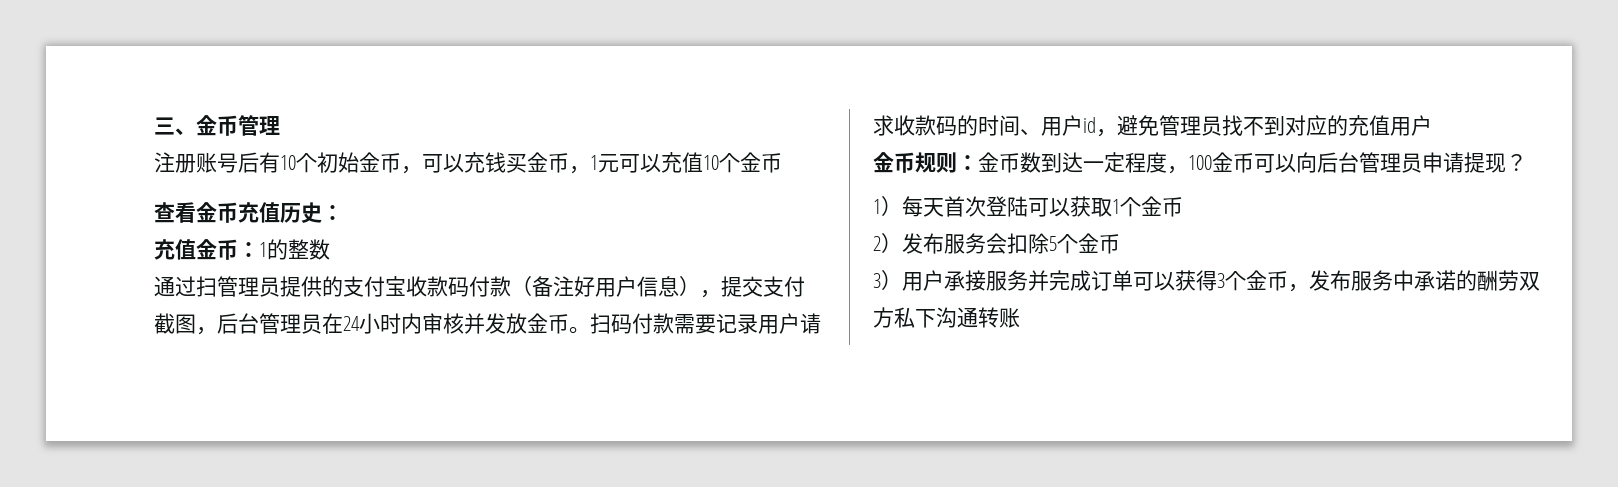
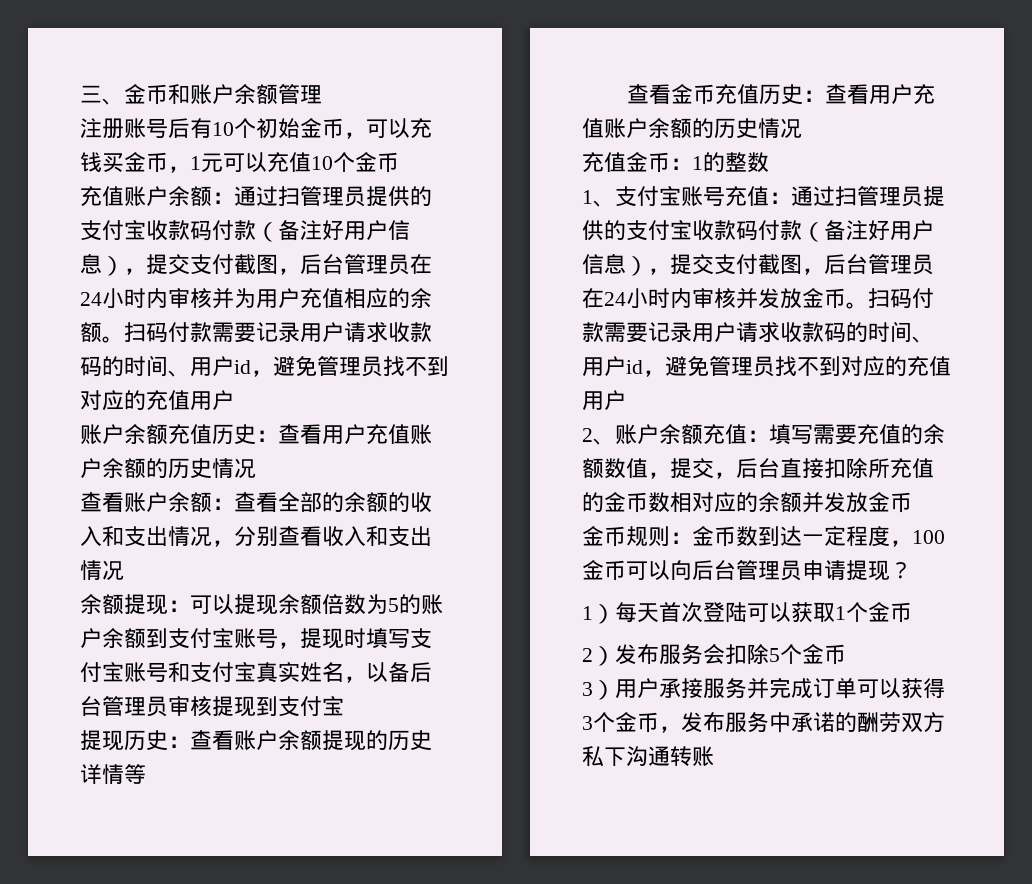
- 三、金币管理
+ 三、金币和账户余额管理
+ 充值账户余额：通过扫管理员提供的支付宝收款码付款（备注好用户信息），提交支付截图，后台管理员在24小时内审核并为用户充值相应的余额。扫码付款需要记录用户请求收款码的时间、用户id，避免管理员找不到对应的充值用户
+ 账户余额充值历史：查看用户充值账户余额的历史情况
+ 查看账户余额：查看全部的余额的收入和支出情况，分别查看收入和支出情况
+ 余额提现：可以提现余额倍数为5的账户余额到支付宝账号，提现时填写支付宝账号和支付宝真实姓名，以备后台管理员审核提现到支付宝
+ 提现历史：查看账户余额提现的历史详情等
- 查看金币充值历史：
+ 查看金币充值历史：查看用户充值账户余额的历史情况
- 通过扫管理员提供的支付宝收款码付款（备注好用户信息），提交支付截图，后台管理员在24小时内审核并发放金币。
+ 1、支付宝账号充值：通过扫管理员提供的支付宝收款码付款（备注好用户信息），提交支付截图，后台管理员在24小时内审核并发放金币。
+ 2、账户余额充值：填写需要充值的余额数值，提交，后台直接扣除所充值的金币数相对应的余额并发放金币

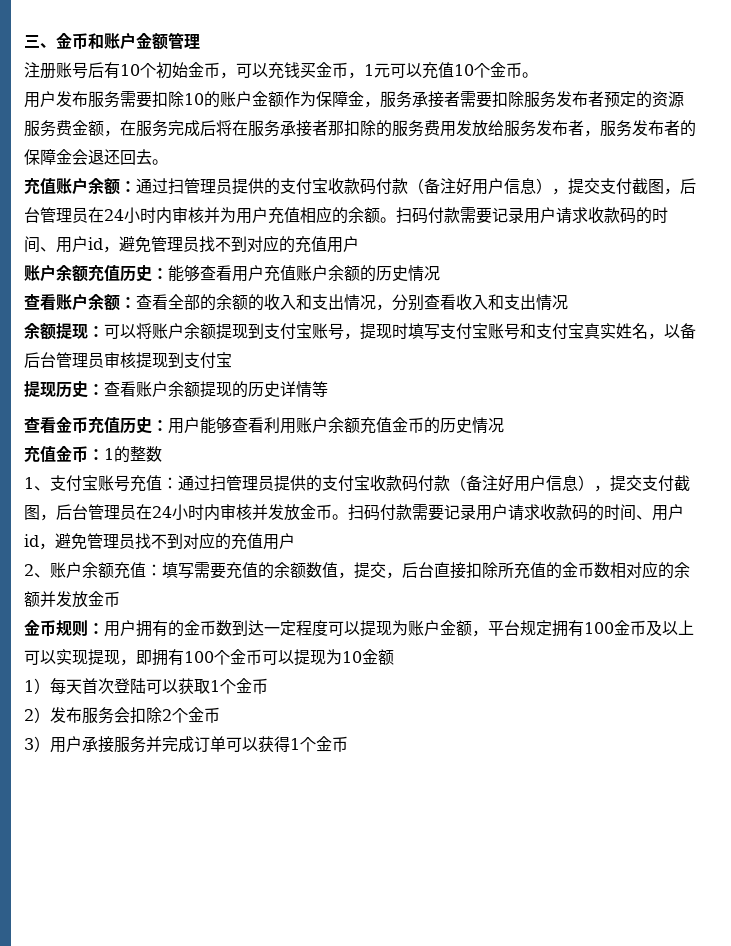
- 三、金币和账户余额管理
+ 三、金币和账户金额管理
- 注册账号后有10个初始金币，可以充钱买金币，1元可以充值10个金币
+ 注册账号后有10个初始金币，可以充钱买金币，1元可以充值10个金币。
+ 用户发布服务需要扣除10的账户金额作为保障金，服务承接者需要扣除服务发布者预定的资源服务费金额，在服务完成后将在服务承接者那扣除的服务费用发放给服务发布者，服务发布者的保障金会退还回去。
- 账户余额充值历史：查看用户充值账户余额的历史情况
+ 账户余额充值历史：能够查看用户充值账户余额的历史情况
- 余额提现：可以提现余额倍数为5的账户余额到支付宝账号，提现时填写支付宝账号和支付宝真实姓名，以备后台管理员审核提现到支付宝
+ 余额提现：可以将账户余额提现到支付宝账号，提现时填写支付宝账号和支付宝真实姓名，以备后台管理员审核提现到支付宝
- 查看金币充值历史：查看用户充值账户余额的历史情况
+ 查看金币充值历史：用户能够查看利用账户余额充值金币的历史情况
- 金币规则：金币数到达一定程度，100金币可以向后台管理员申请提现？
+ 金币规则：用户拥有的金币数到达一定程度可以提现为账户金额，平台规定拥有100金币及以上可以实现提现，即拥有100个金币可以提现为10金额
- 2）发布服务会扣除5个金币
+ 2）发布服务会扣除2个金币
- 3）用户承接服务并完成订单可以获得3个金币，发布服务中承诺的酬劳双方私下沟通转账
+ 3）用户承接服务并完成订单可以获得1个金币

